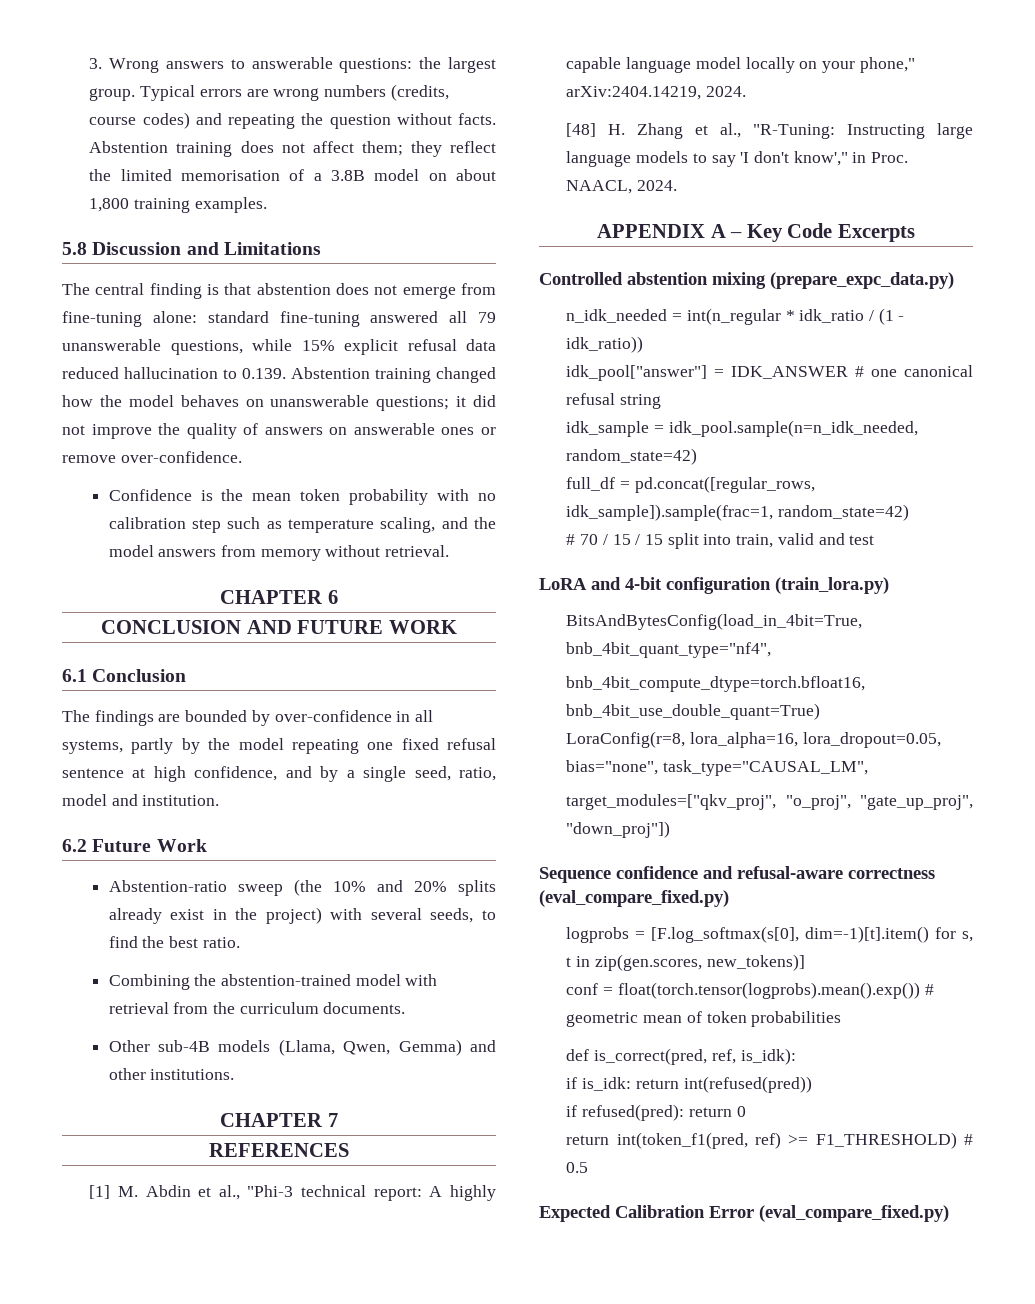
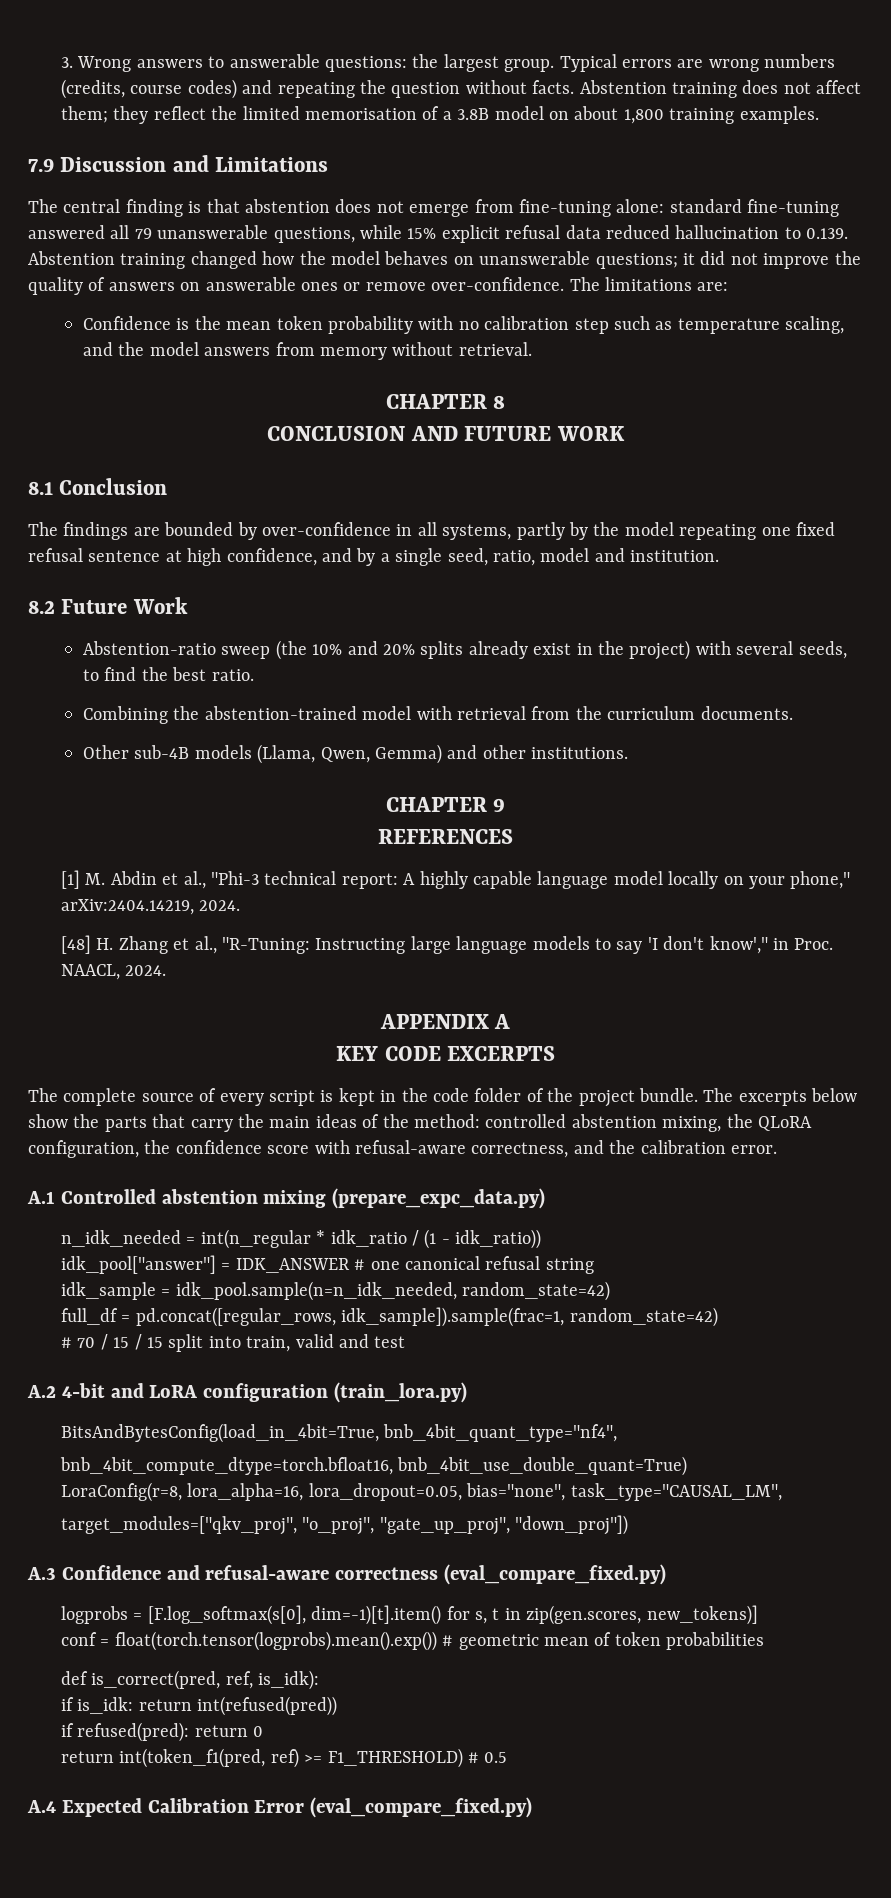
- 5.8 Discussion and Limitations
+ 7.9 Discussion and Limitations
+ The limitations are:
- CHAPTER 6
+ CHAPTER 8
- 6.1 Conclusion
+ 8.1 Conclusion
- 6.2 Future Work
+ 8.2 Future Work
- CHAPTER 7
+ CHAPTER 9
- APPENDIX A – Key Code Excerpts
- Controlled abstention mixing (prepare_expc_data.py)
+ APPENDIX A
+ KEY CODE EXCERPTS
+ The complete source of every script is kept in the code folder of the project bundle. The excerpts below show the parts that carry the main ideas of the method: controlled abstention mixing, the QLoRA configuration, the confidence score with refusal-aware correctness, and the calibration error.
+ A.1 Controlled abstention mixing (prepare_expc_data.py)
- LoRA and 4-bit configuration (train_lora.py)
+ A.2 4-bit and LoRA configuration (train_lora.py)
- Sequence confidence and refusal-aware correctness (eval_compare_fixed.py)
+ A.3 Confidence and refusal-aware correctness (eval_compare_fixed.py)
- Expected Calibration Error (eval_compare_fixed.py)
+ A.4 Expected Calibration Error (eval_compare_fixed.py)

